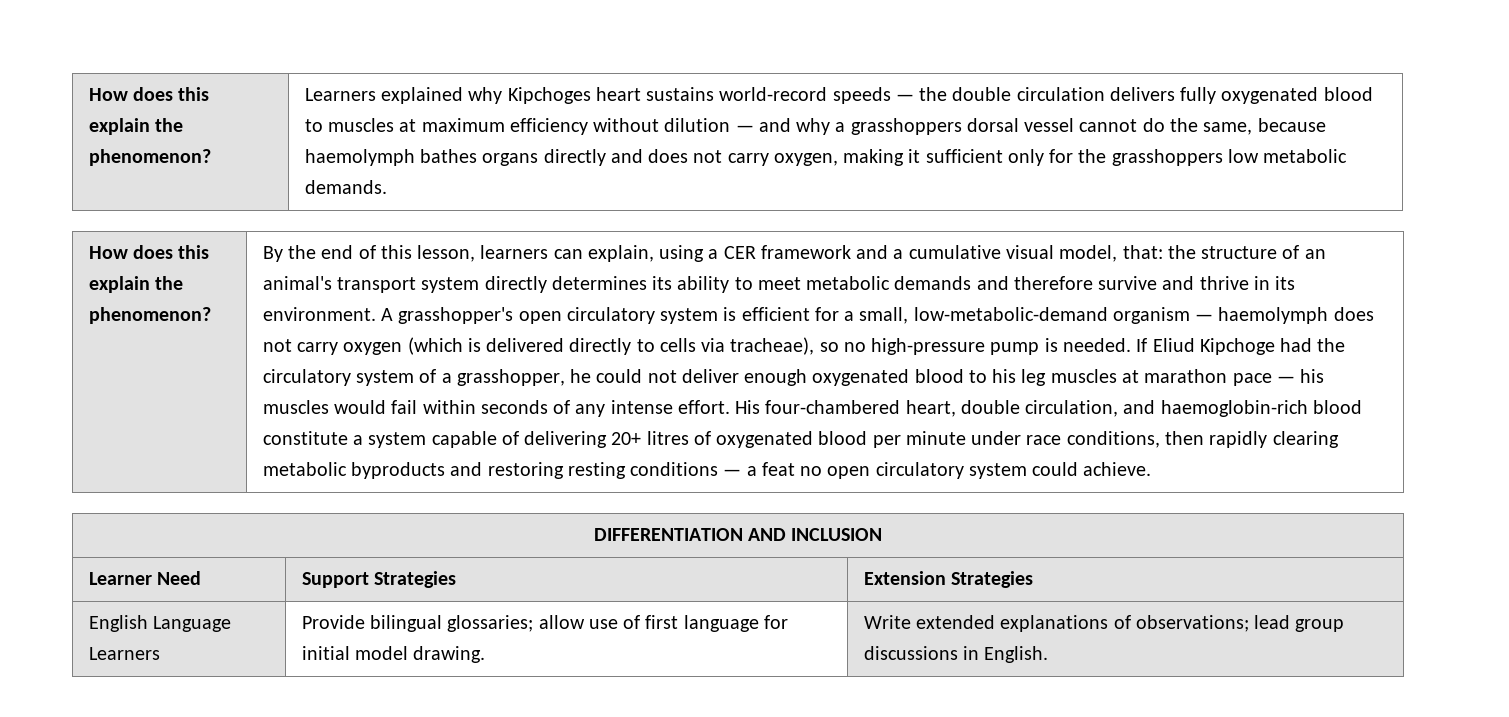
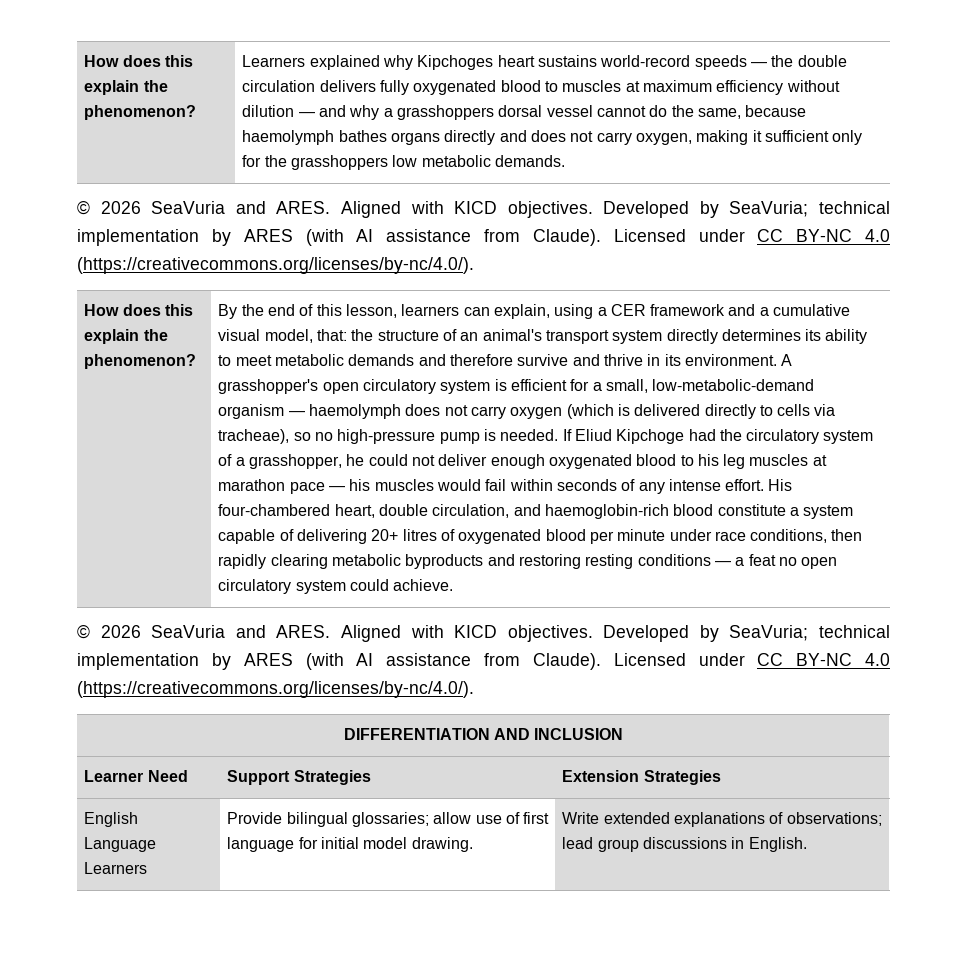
  Learners explained why Kipchoges heart sustains world-record speeds — the double circulation delivers fully oxygenated blood to muscles at maximum efficiency without dilution — and why a grasshoppers dorsal vessel cannot do the same, because haemolymph bathes organs directly and does not carry oxygen, making it sufficient only for the grasshoppers low metabolic demands.
+ © 2026 SeaVuria and ARES. Aligned with KICD objectives. Developed by SeaVuria; technical implementation by ARES (with AI assistance from Claude). Licensed under CC BY-NC 4.0 (https://creativecommons.org/licenses/by-nc/4.0/).
  His four-chambered heart, double circulation, and haemoglobin-rich blood constitute a system capable of delivering 20+ litres of oxygenated blood per minute under race conditions, then rapidly clearing metabolic byproducts and restoring resting conditions — a feat no open circulatory system could achieve.
+ © 2026 SeaVuria and ARES. Aligned with KICD objectives. Developed by SeaVuria; technical implementation by ARES (with AI assistance from Claude). Licensed under CC BY-NC 4.0 (https://creativecommons.org/licenses/by-nc/4.0/).

